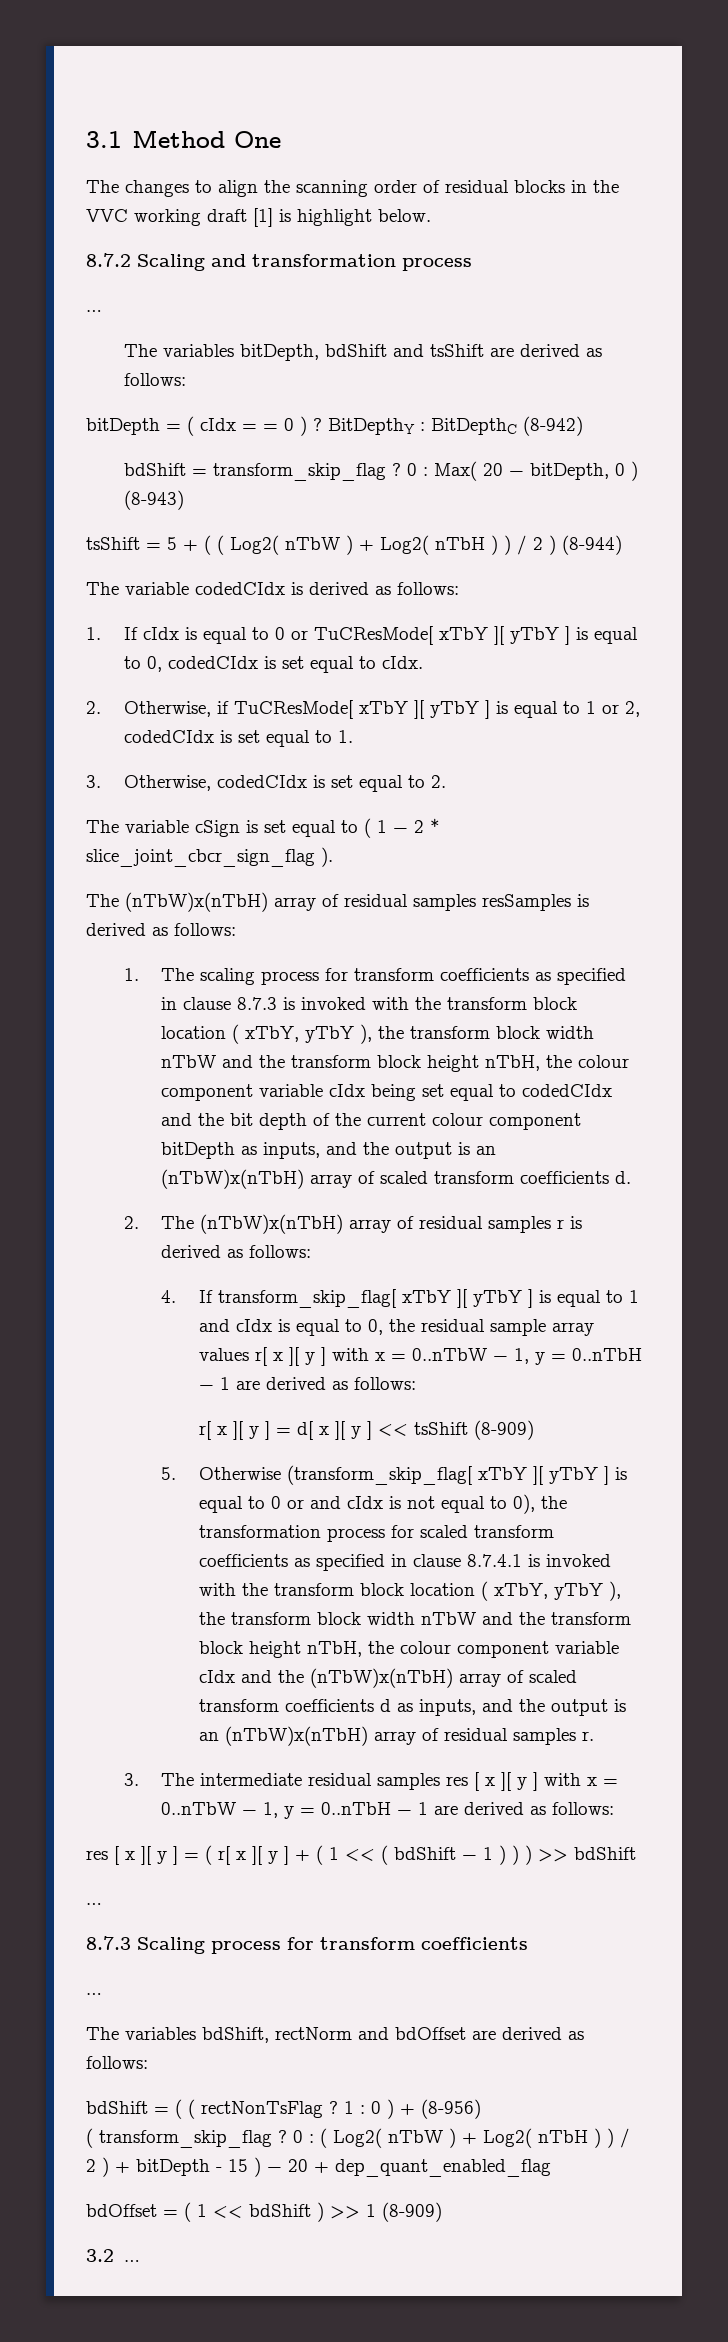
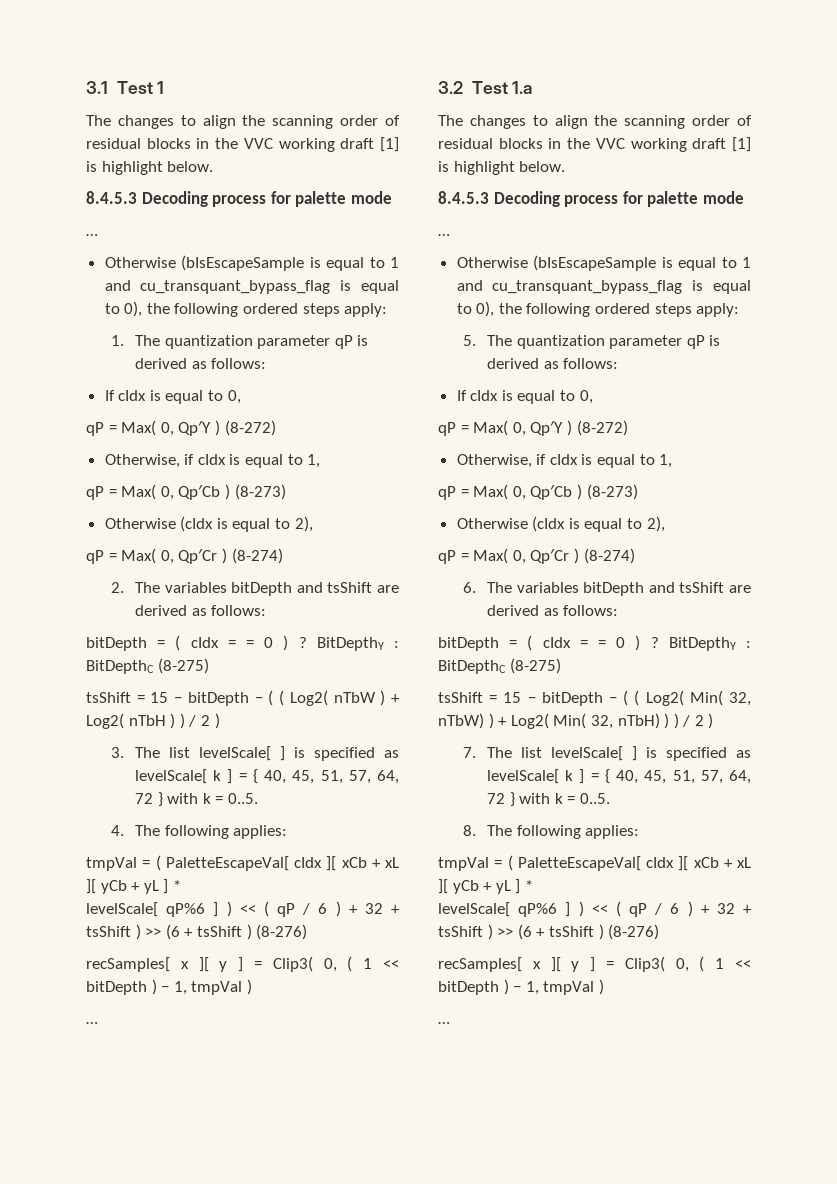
- 3.1 Method One
+ 3.1 Test 1
  The changes to align the scanning order of residual blocks in the VVC working draft [1] is highlight below.
- 8.7.2 Scaling and transformation process
+ 8.4.5.3 Decoding process for palette mode
  …
- The variables bitDepth, bdShift and tsShift are derived as follows:
- bitDepth = ( cIdx = = 0 ) ? BitDepthY : BitDepthC (8-942)
- bdShift = transform_skip_flag ? 0 : Max( 20 − bitDepth, 0 ) (8-943)
- tsShift = 5 + ( ( Log2( nTbW ) + Log2( nTbH ) ) / 2 ) (8-944)
- The variable codedCIdx is derived as follows:
- 1. If cIdx is equal to 0 or TuCResMode[ xTbY ][ yTbY ] is equal to 0, codedCIdx is set equal to cIdx.
- 2. Otherwise, if TuCResMode[ xTbY ][ yTbY ] is equal to 1 or 2, codedCIdx is set equal to 1.
- 3. Otherwise, codedCIdx is set equal to 2.
- The variable cSign is set equal to ( 1 − 2 * slice_joint_cbcr_sign_flag ).
- The (nTbW)x(nTbH) array of residual samples resSamples is derived as follows:
- 1. The scaling process for transform coefficients as specified in clause 8.7.3 is invoked with the transform block location ( xTbY, yTbY ), the transform block width nTbW and the transform block height nTbH, the colour component variable cIdx being set equal to codedCIdx and the bit depth of the current colour component bitDepth as inputs, and the output is an (nTbW)x(nTbH) array of scaled transform coefficients d.
- 2. The (nTbW)x(nTbH) array of residual samples r is derived as follows:
- 4. If transform_skip_flag[ xTbY ][ yTbY ] is equal to 1 and cIdx is equal to 0, the residual sample array values r[ x ][ y ] with x = 0..nTbW − 1, y = 0..nTbH − 1 are derived as follows:
- r[ x ][ y ] = d[ x ][ y ] << tsShift (8-909)
- 5. Otherwise (transform_skip_flag[ xTbY ][ yTbY ] is equal to 0 or and cIdx is not equal to 0), the transformation process for scaled transform coefficients as specified in clause 8.7.4.1 is invoked with the transform block location ( xTbY, yTbY ), the transform block width nTbW and the transform block height nTbH, the colour component variable cIdx and the (nTbW)x(nTbH) array of scaled transform coefficients d as inputs, and the output is an (nTbW)x(nTbH) array of residual samples r.
- 3. The intermediate residual samples res [ x ][ y ] with x = 0..nTbW − 1, y = 0..nTbH − 1 are derived as follows:
- res [ x ][ y ] = ( r[ x ][ y ] + ( 1 << ( bdShift − 1 ) ) ) >> bdShift
+ Otherwise (bIsEscapeSample is equal to 1 and cu_transquant_bypass_flag is equal to 0), the following ordered steps apply:
+ 1. The quantization parameter qP is derived as follows:
+ If cIdx is equal to 0,
+ qP = Max( 0, Qp′Y ) (8-272)
+ Otherwise, if cIdx is equal to 1,
+ qP = Max( 0, Qp′Cb ) (8-273)
+ Otherwise (cIdx is equal to 2),
+ qP = Max( 0, Qp′Cr ) (8-274)
+ 2. The variables bitDepth and tsShift are derived as follows:
+ bitDepth = ( cIdx = = 0 ) ? BitDepthY : BitDepthC (8-275)
+ tsShift = 15 − bitDepth − ( ( Log2( nTbW ) + Log2( nTbH ) ) / 2 )
+ 3. The list levelScale[ ] is specified as levelScale[ k ] = { 40, 45, 51, 57, 64, 72 } with k = 0..5.
+ 4. The following applies:
+ tmpVal = ( PaletteEscapeVal[ cIdx ][ xCb + xL ][ yCb + yL ] *
+ levelScale[ qP%6 ] ) << ( qP / 6 ) + 32 + tsShift ) >> (6 + tsShift ) (8-276)
+ recSamples[ x ][ y ] = Clip3( 0, ( 1 << bitDepth ) − 1, tmpVal )
  …
- 8.7.3 Scaling process for transform coefficients
+ 3.2 Test 1.a
+ The changes to align the scanning order of residual blocks in the VVC working draft [1] is highlight below.
+ 8.4.5.3 Decoding process for palette mode
  …
- The variables bdShift, rectNorm and bdOffset are derived as follows:
- bdShift = ( ( rectNonTsFlag ? 1 : 0 ) + (8-956)
- ( transform_skip_flag ? 0 : ( Log2( nTbW ) + Log2( nTbH ) ) / 2 ) + bitDepth - 15 ) − 20 + dep_quant_enabled_flag
- bdOffset = ( 1 << bdShift ) >> 1 (8-909)
- 3.2 …
+ Otherwise (bIsEscapeSample is equal to 1 and cu_transquant_bypass_flag is equal to 0), the following ordered steps apply:
+ 5. The quantization parameter qP is derived as follows:
+ If cIdx is equal to 0,
+ qP = Max( 0, Qp′Y ) (8-272)
+ Otherwise, if cIdx is equal to 1,
+ qP = Max( 0, Qp′Cb ) (8-273)
+ Otherwise (cIdx is equal to 2),
+ qP = Max( 0, Qp′Cr ) (8-274)
+ 6. The variables bitDepth and tsShift are derived as follows:
+ bitDepth = ( cIdx = = 0 ) ? BitDepthY : BitDepthC (8-275)
+ tsShift = 15 − bitDepth − ( ( Log2( Min( 32, nTbW) ) + Log2( Min( 32, nTbH) ) ) / 2 )
+ 7. The list levelScale[ ] is specified as levelScale[ k ] = { 40, 45, 51, 57, 64, 72 } with k = 0..5.
+ 8. The following applies:
+ tmpVal = ( PaletteEscapeVal[ cIdx ][ xCb + xL ][ yCb + yL ] *
+ levelScale[ qP%6 ] ) << ( qP / 6 ) + 32 + tsShift ) >> (6 + tsShift ) (8-276)
+ recSamples[ x ][ y ] = Clip3( 0, ( 1 << bitDepth ) − 1, tmpVal )
+ …

